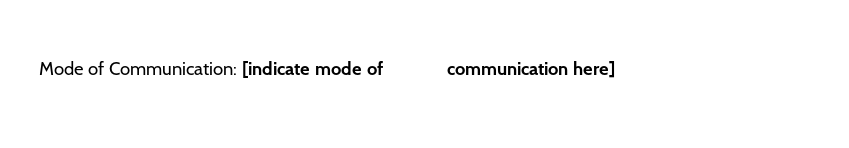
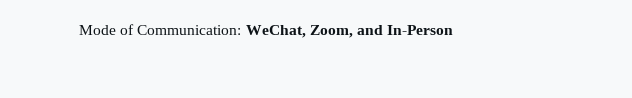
- Mode of Communication: [indicate mode of communication here]
+ Mode of Communication: WeChat, Zoom, and In-Person

